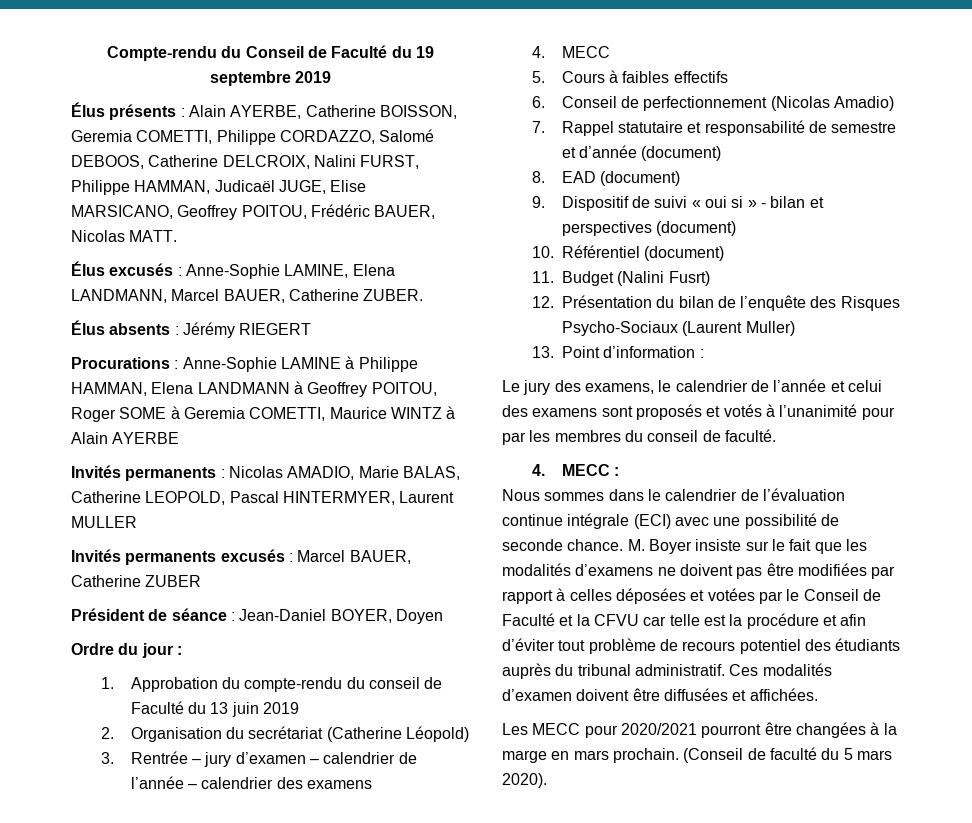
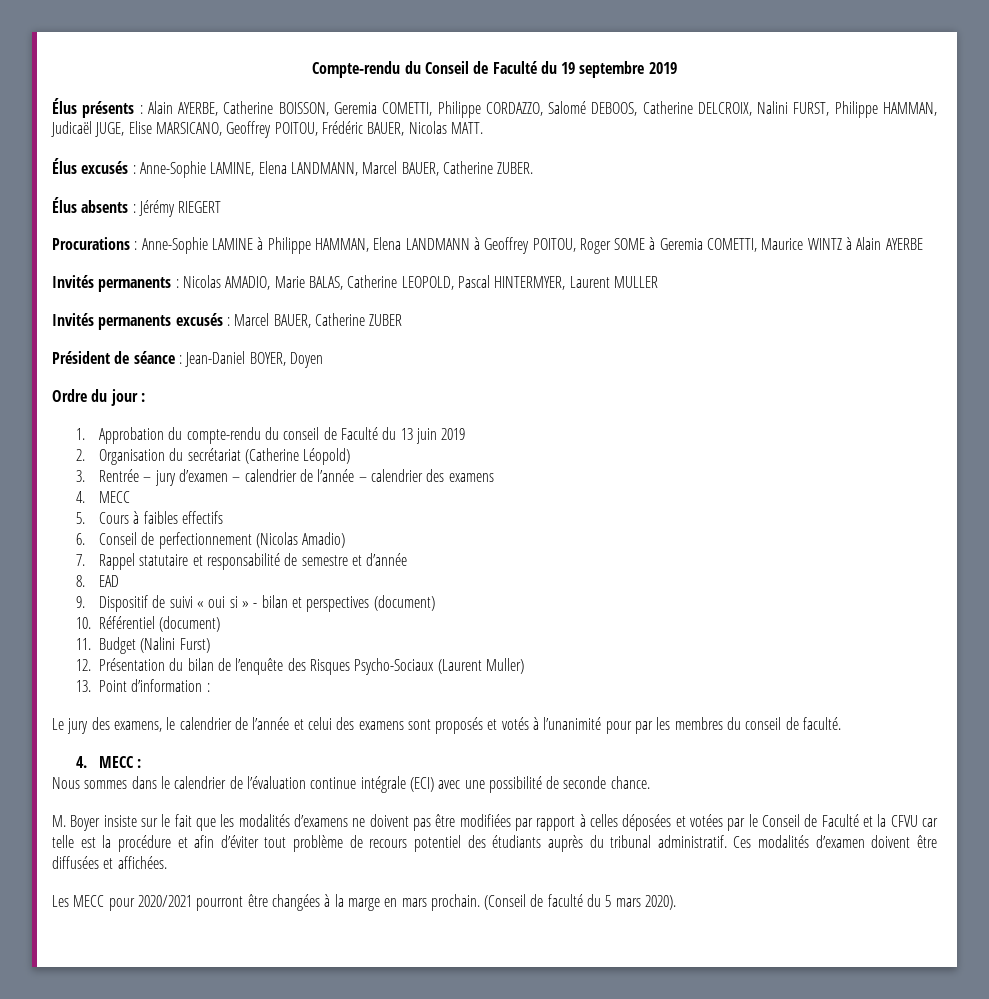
- 7. Rappel statutaire et responsabilité de semestre et d’année (document)
+ 7. Rappel statutaire et responsabilité de semestre et d’année
- 8. EAD (document)
+ 8. EAD
- 11. Budget (Nalini Fusrt)
+ 11. Budget (Nalini Furst)
- Nous sommes dans le calendrier de l’évaluation continue intégrale (ECI) avec une possibilité de seconde chance. M. Boyer insiste sur le fait que les modalités d’examens ne doivent pas être modifiées par rapport à celles déposées et votées par le Conseil de Faculté et la CFVU car telle est la procédure et afin d’éviter tout problème de recours potentiel des étudiants auprès du tribunal administratif.
+ Nous sommes dans le calendrier de l’évaluation continue intégrale (ECI) avec une possibilité de seconde chance.
+ M. Boyer insiste sur le fait que les modalités d’examens ne doivent pas être modifiées par rapport à celles déposées et votées par le Conseil de Faculté et la CFVU car telle est la procédure et afin d’éviter tout problème de recours potentiel des étudiants auprès du tribunal administratif.

